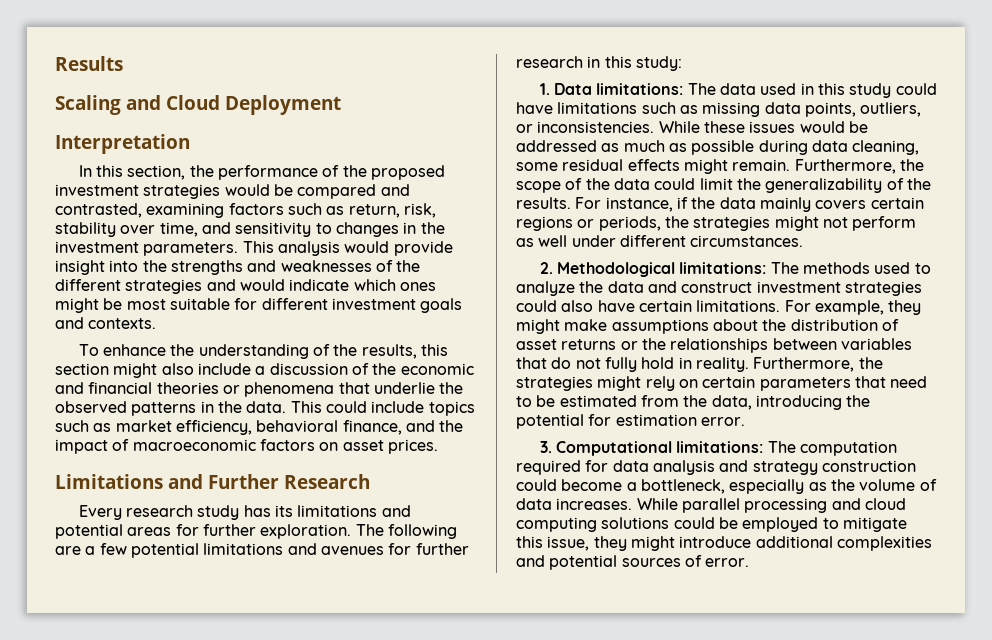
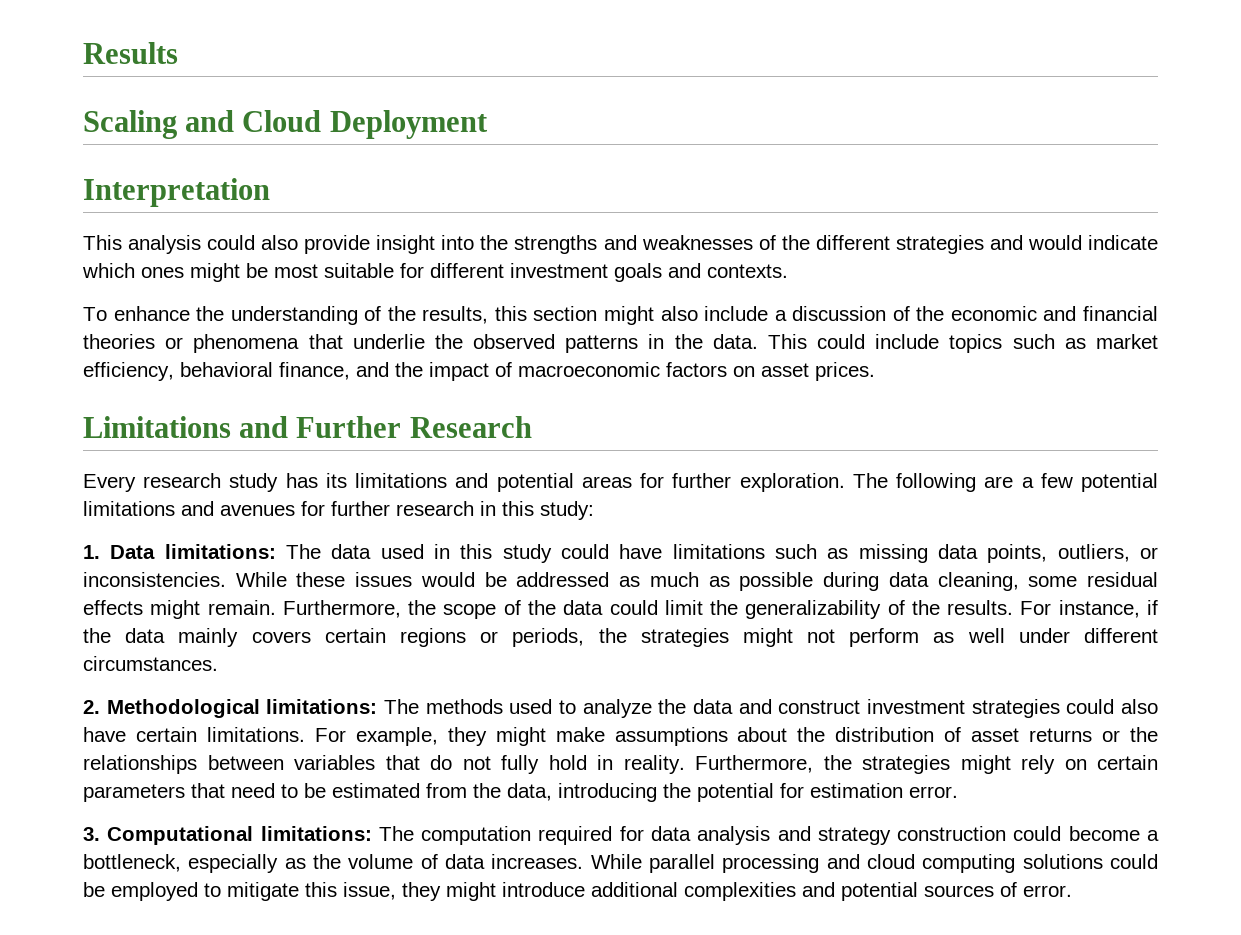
- In this section, the performance of the proposed investment strategies would be compared and contrasted, examining factors such as return, risk, stability over time, and sensitivity to changes in the investment parameters. This analysis would provide insight into the strengths and weaknesses of the different strategies and would indicate which ones might be most suitable for different investment goals and contexts.
+ This analysis could also provide insight into the strengths and weaknesses of the different strategies and would indicate which ones might be most suitable for different investment goals and contexts.

